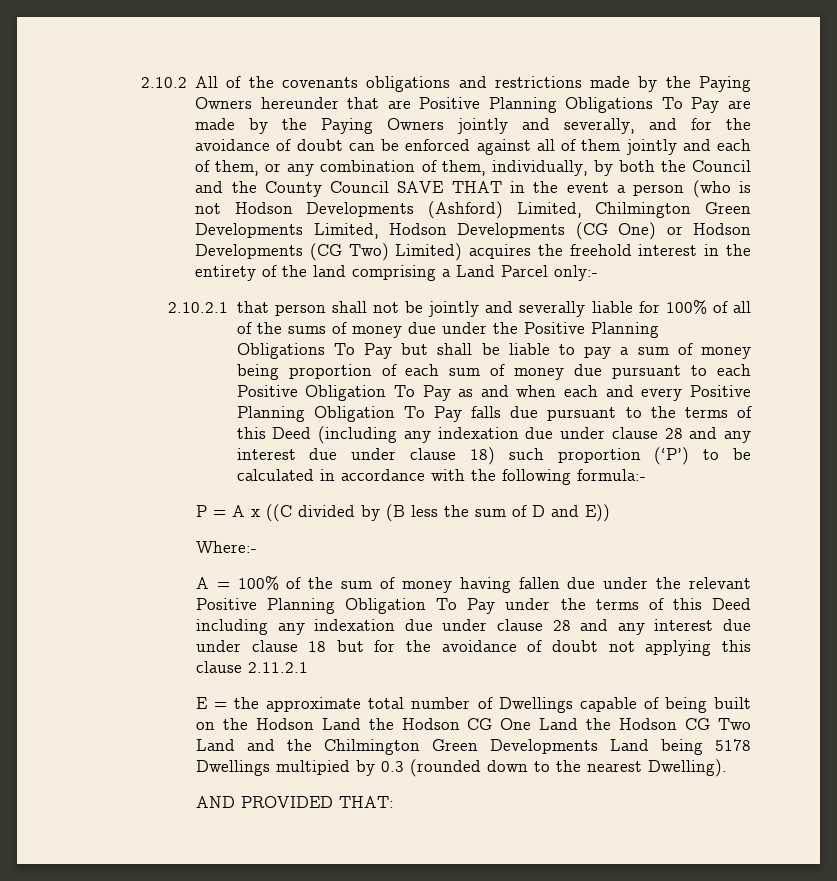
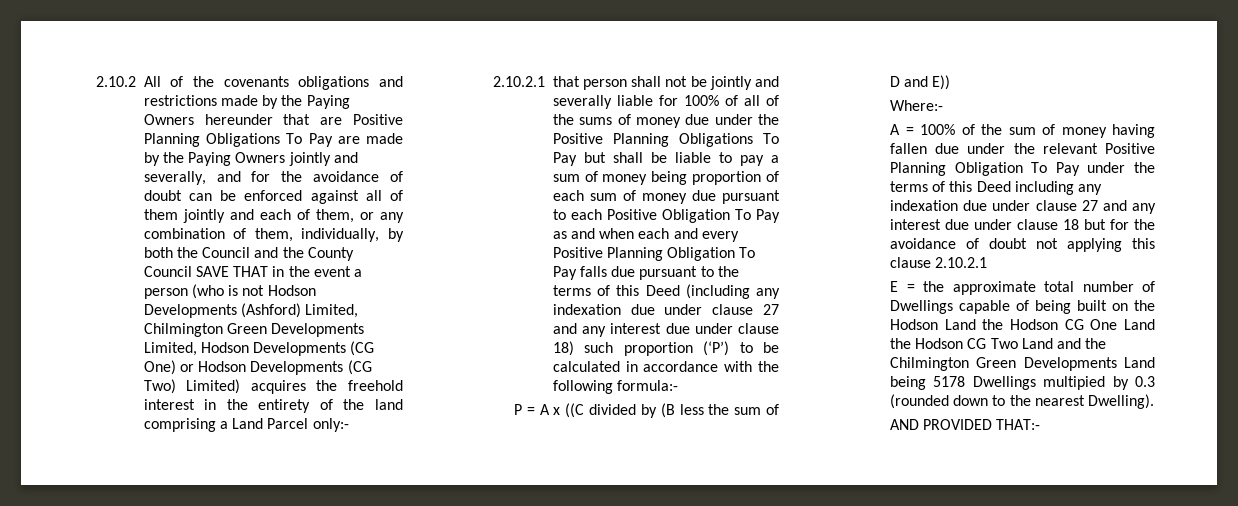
- 2.10.2.1 that person shall not be jointly and severally liable for 100% of all of the sums of money due under the Positive Planning Obligations To Pay but shall be liable to pay a sum of money being proportion of each sum of money due pursuant to each Positive Obligation To Pay as and when each and every Positive Planning Obligation To Pay falls due pursuant to the terms of this Deed (including any indexation due under clause 28 and any interest due under clause 18) such proportion (‘P’) to be calculated in accordance with the following formula:-
+ 2.10.2.1 that person shall not be jointly and severally liable for 100% of all of the sums of money due under the Positive Planning Obligations To Pay but shall be liable to pay a sum of money being proportion of each sum of money due pursuant to each Positive Obligation To Pay as and when each and every Positive Planning Obligation To Pay falls due pursuant to the terms of this Deed (including any indexation due under clause 27 and any interest due under clause 18) such proportion (‘P’) to be calculated in accordance with the following formula:-
- A = 100% of the sum of money having fallen due under the relevant Positive Planning Obligation To Pay under the terms of this Deed including any indexation due under clause 28 and any interest due under clause 18 but for the avoidance of doubt not applying this clause 2.11.2.1
+ A = 100% of the sum of money having fallen due under the relevant Positive Planning Obligation To Pay under the terms of this Deed including any indexation due under clause 27 and any interest due under clause 18 but for the avoidance of doubt not applying this clause 2.10.2.1
- AND PROVIDED THAT:
+ AND PROVIDED THAT:-

